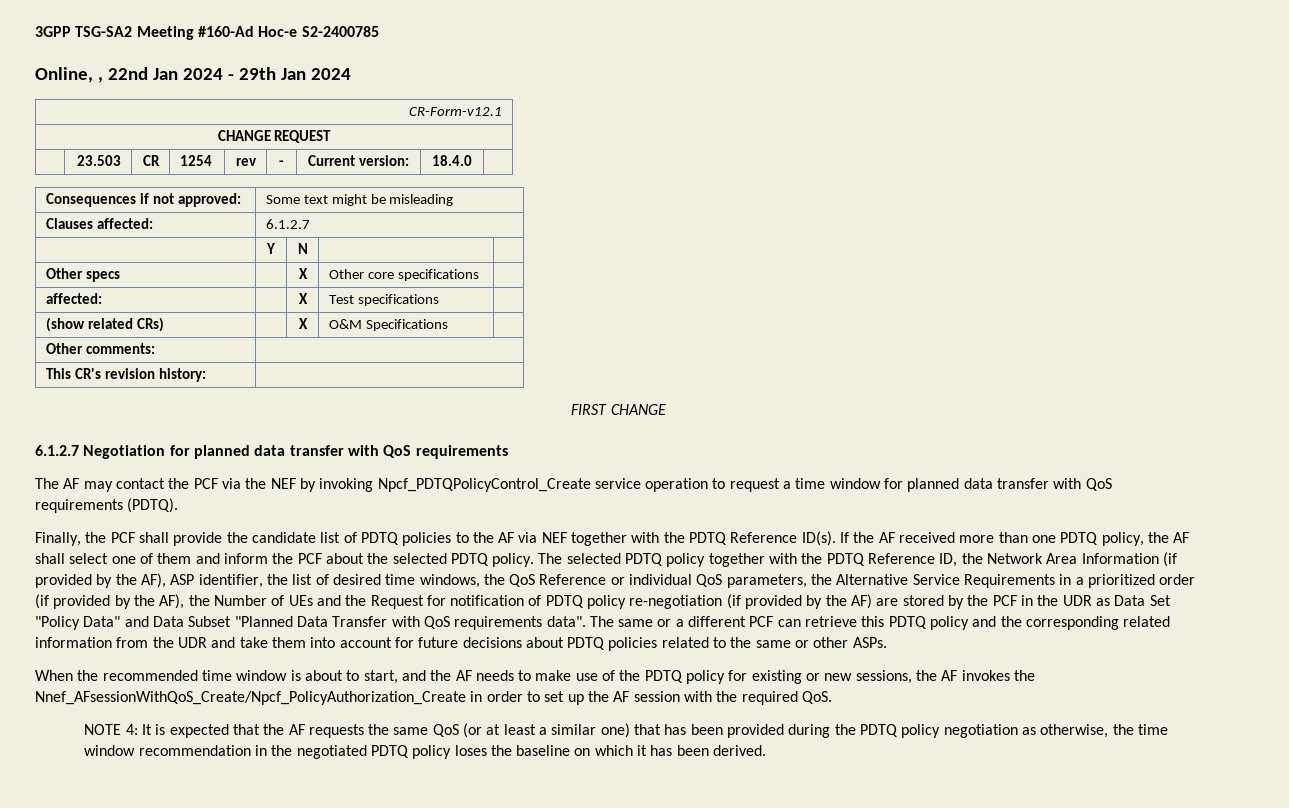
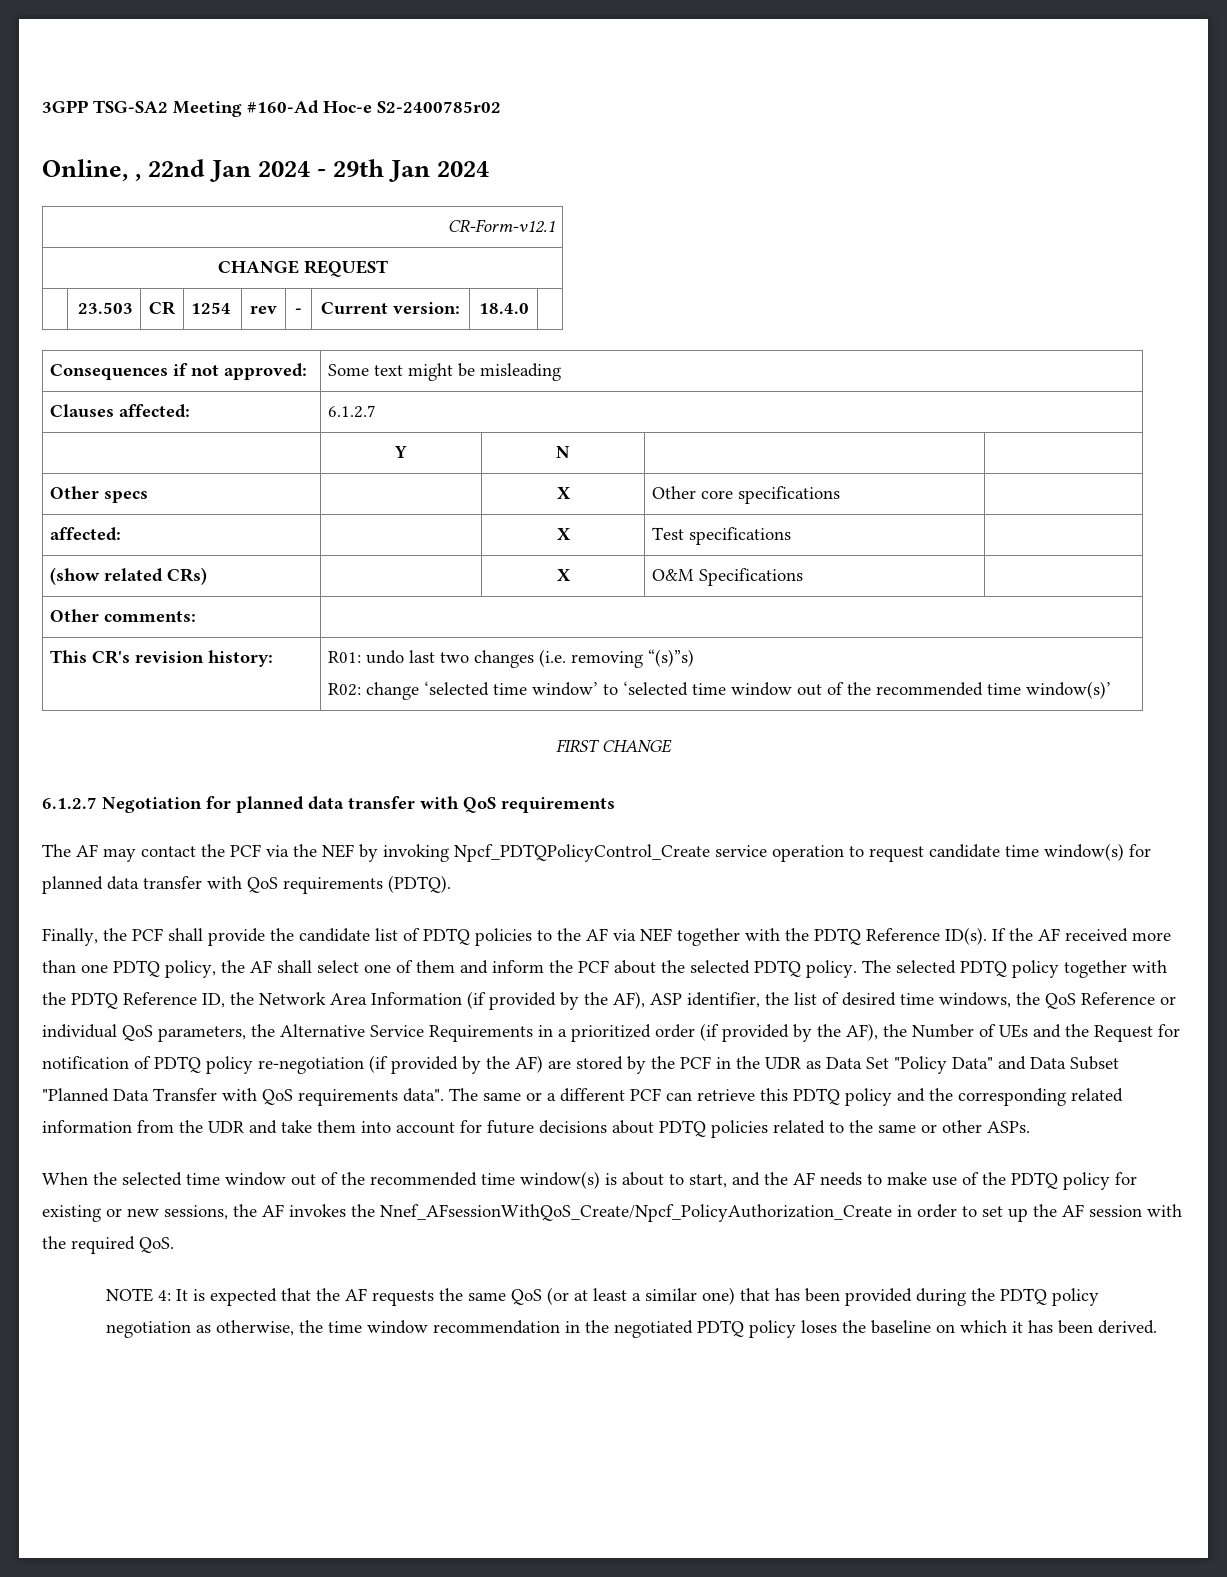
- 3GPP TSG-SA2 Meeting #160-Ad Hoc-e S2-2400785
+ 3GPP TSG-SA2 Meeting #160-Ad Hoc-e S2-2400785r02
- This CR's revision history: |
+ This CR's revision history: | R01: undo last two changes (i.e. removing “(s)”s)
+ R02: change ‘selected time window’ to ‘selected time window out of the recommended time window(s)’
- The AF may contact the PCF via the NEF by invoking Npcf_PDTQPolicyControl_Create service operation to request a time window for planned data transfer with QoS requirements (PDTQ).
+ The AF may contact the PCF via the NEF by invoking Npcf_PDTQPolicyControl_Create service operation to request candidate time window(s) for planned data transfer with QoS requirements (PDTQ).
- When the recommended time window is about to start, and the AF needs to make use of the PDTQ policy for existing or new sessions, the AF invokes the Nnef_AFsessionWithQoS_Create/Npcf_PolicyAuthorization_Create in order to set up the AF session with the required QoS.
+ When the selected time window out of the recommended time window(s) is about to start, and the AF needs to make use of the PDTQ policy for existing or new sessions, the AF invokes the Nnef_AFsessionWithQoS_Create/Npcf_PolicyAuthorization_Create in order to set up the AF session with the required QoS.

